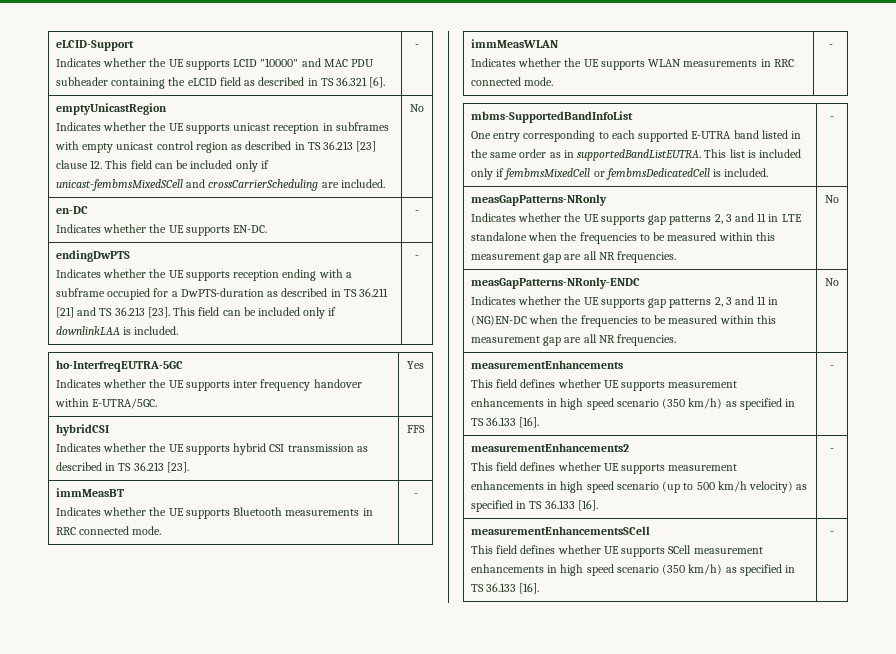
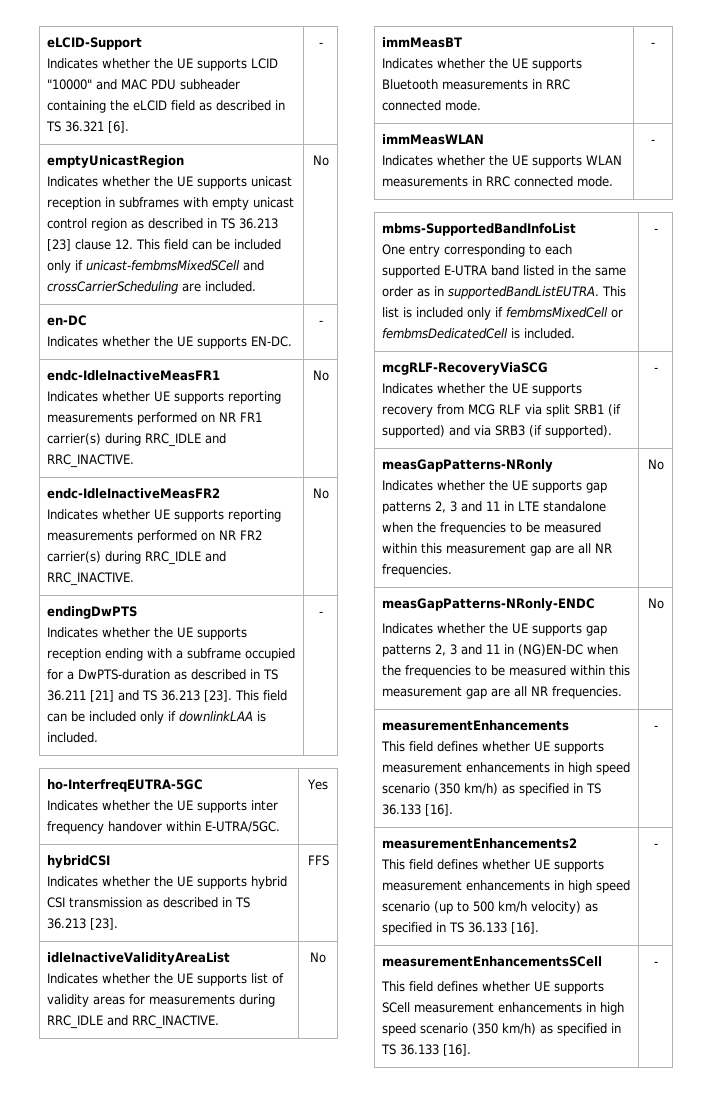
+ endc-IdleInactiveMeasFR1
+ Indicates whether UE supports reporting measurements performed on NR FR1 carrier(s) during RRC_IDLE and RRC_INACTIVE. | No
+ endc-IdleInactiveMeasFR2
+ Indicates whether UE supports reporting measurements performed on NR FR2 carrier(s) during RRC_IDLE and RRC_INACTIVE. | No
+ idleInactiveValidityAreaList
+ Indicates whether the UE supports list of validity areas for measurements during RRC_IDLE and RRC_INACTIVE. | No
+ mcgRLF-RecoveryViaSCG
+ Indicates whether the UE supports recovery from MCG RLF via split SRB1 (if supported) and via SRB3 (if supported). | -

